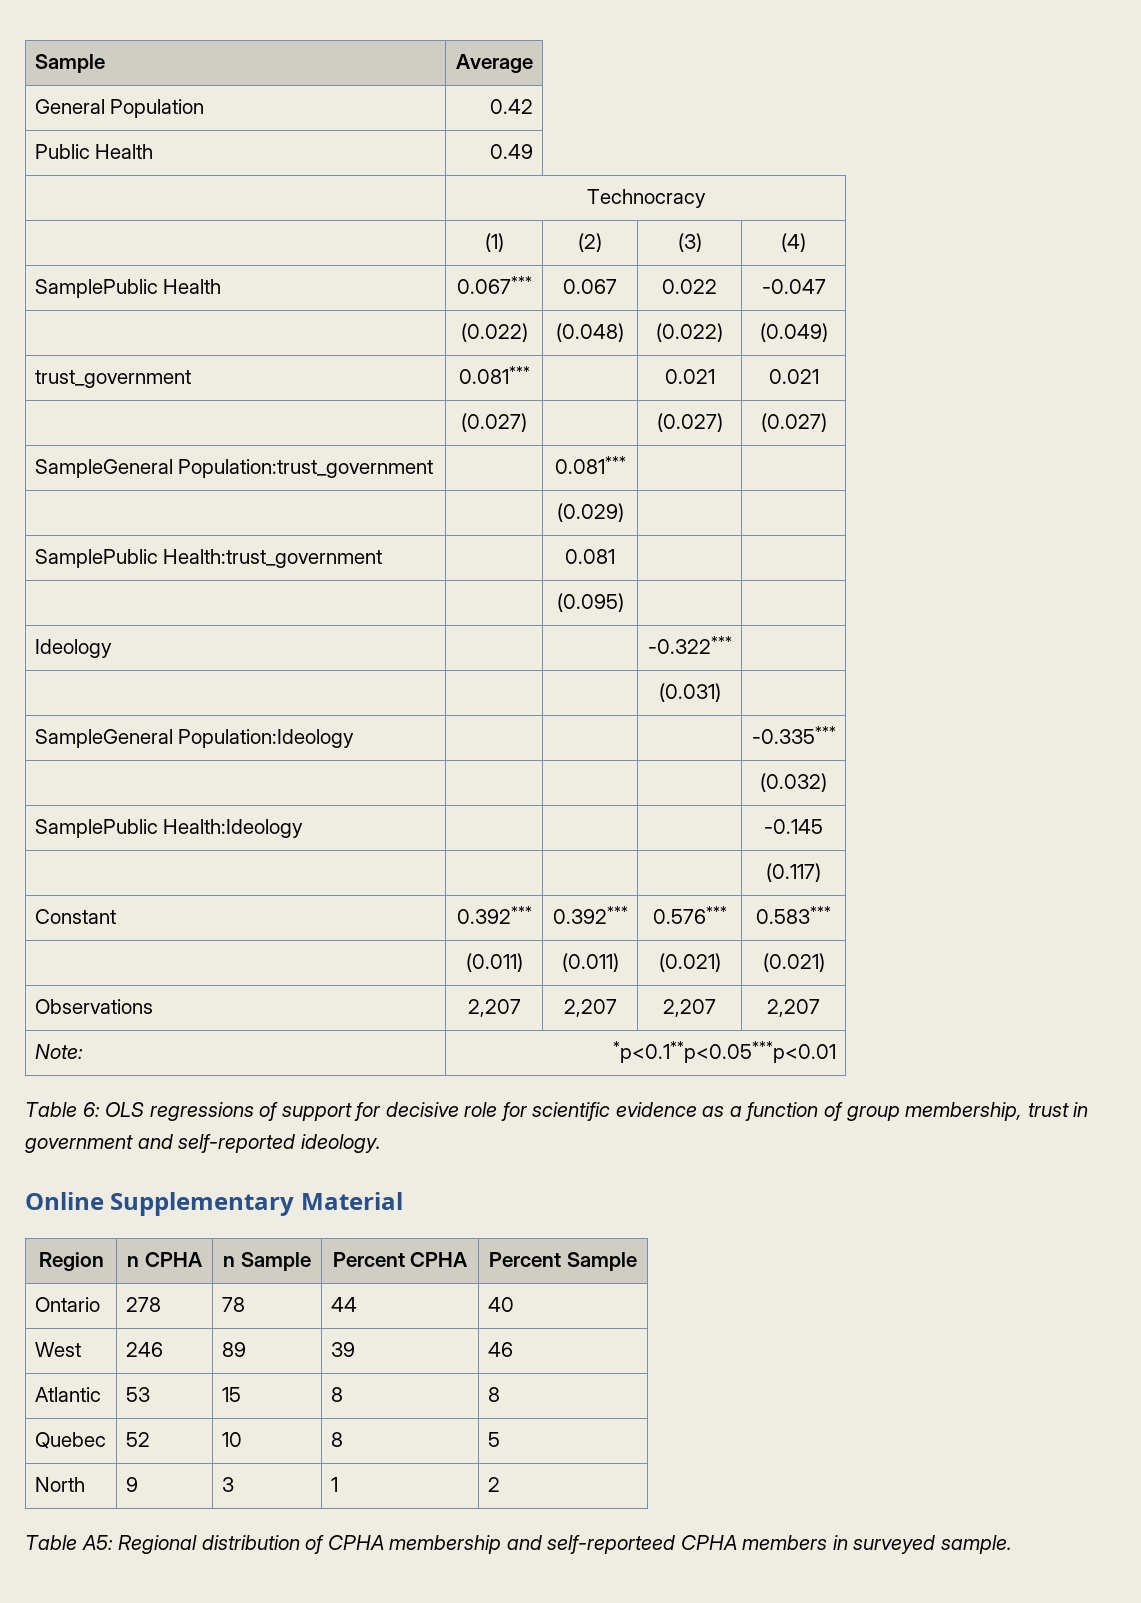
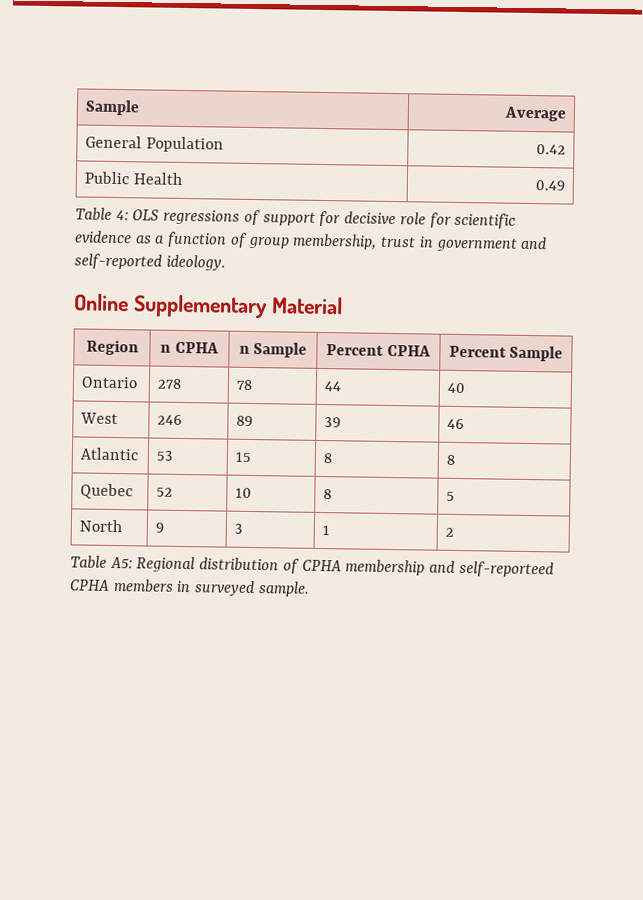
- | Technocracy
- | (1) | (2) | (3) | (4)
- SamplePublic Health | 0.067*** | 0.067 | 0.022 | -0.047
- | (0.022) | (0.048) | (0.022) | (0.049)
- trust_government | 0.081*** | | 0.021 | 0.021
- | (0.027) | | (0.027) | (0.027)
- SampleGeneral Population:trust_government | | 0.081*** | |
- | | (0.029) | |
- SamplePublic Health:trust_government | | 0.081 | |
- | | (0.095) | |
- Ideology | | | -0.322*** |
- | | | (0.031) |
- SampleGeneral Population:Ideology | | | | -0.335***
- | | | | (0.032)
- SamplePublic Health:Ideology | | | | -0.145
- | | | | (0.117)
- Constant | 0.392*** | 0.392*** | 0.576*** | 0.583***
- | (0.011) | (0.011) | (0.021) | (0.021)
- Observations | 2,207 | 2,207 | 2,207 | 2,207
- Note: | *p<0.1**p<0.05***p<0.01
- Table 6: OLS regressions of support for decisive role for scientific evidence as a function of group membership, trust in government and self-reported ideology.
+ Table 4: OLS regressions of support for decisive role for scientific evidence as a function of group membership, trust in government and self-reported ideology.

